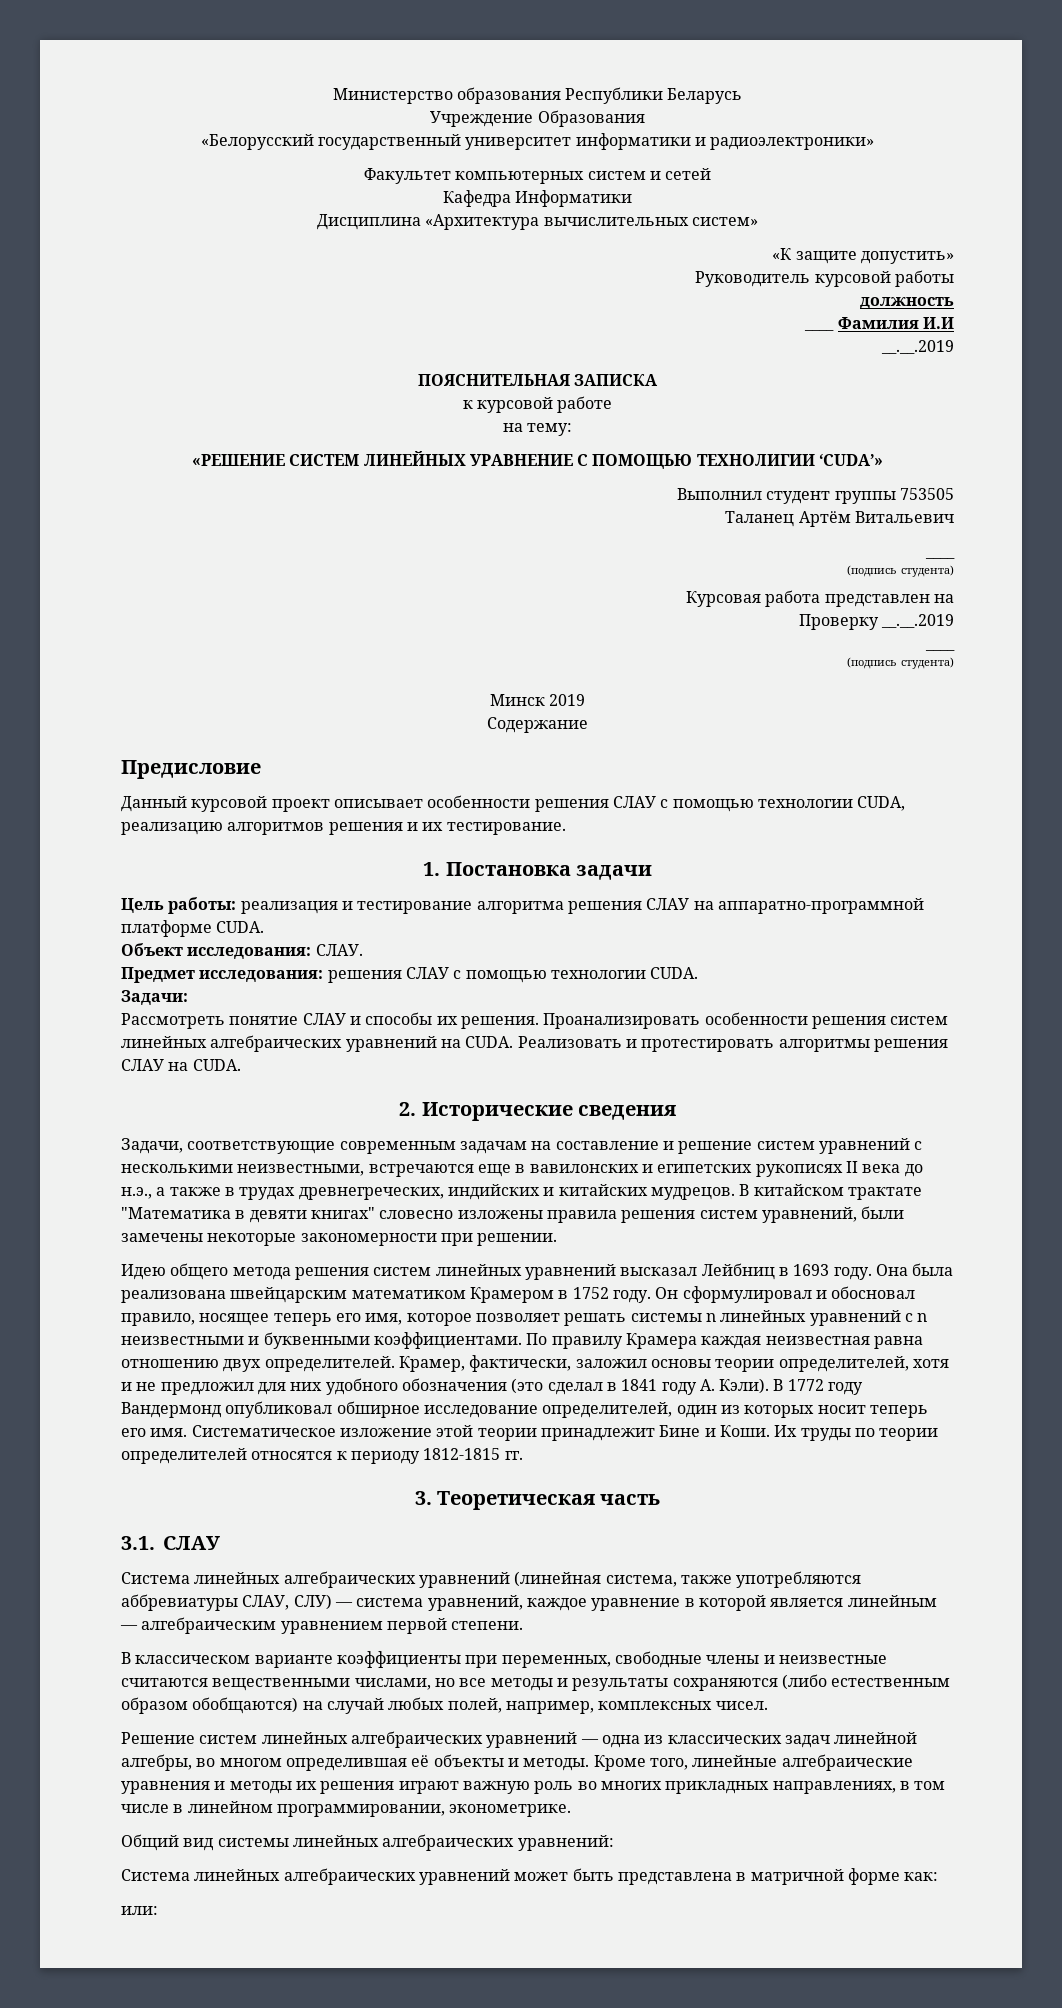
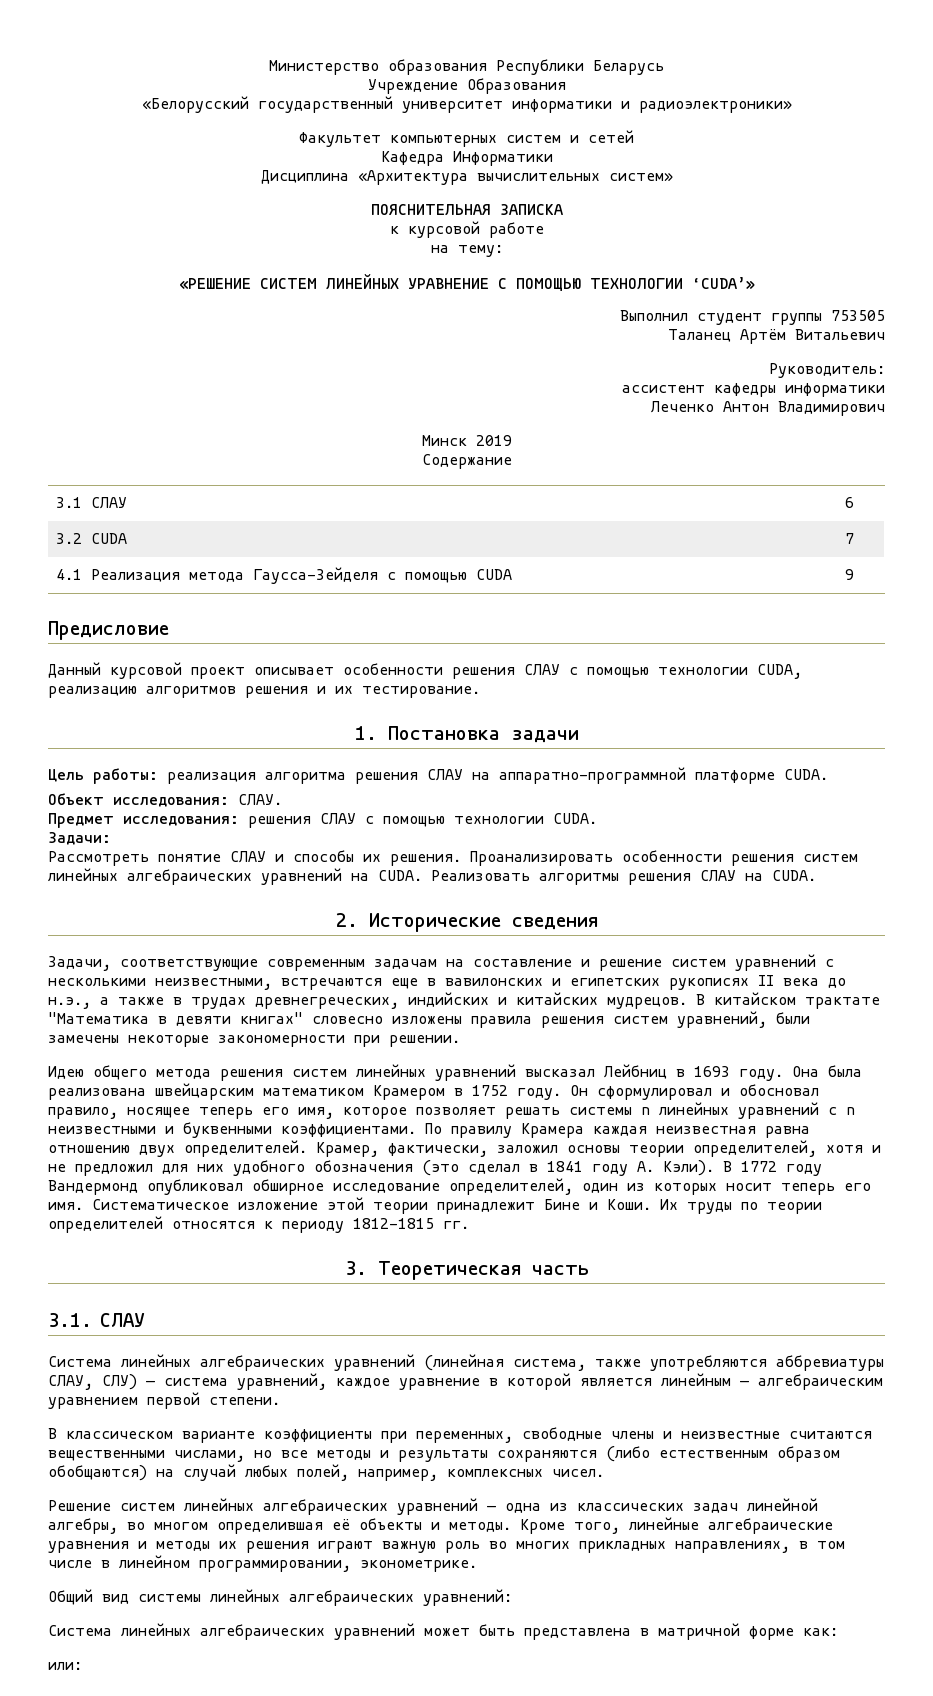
- «К защите допустить»
- Руководитель курсовой работы
- должность
- ____ Фамилия И.И
- __.__.2019
- «РЕШЕНИЕ СИСТЕМ ЛИНЕЙНЫХ УРАВНЕНИЕ С ПОМОЩЬЮ ТЕХНОЛИГИИ ‘CUDA’»
+ «РЕШЕНИЕ СИСТЕМ ЛИНЕЙНЫХ УРАВНЕНИЕ С ПОМОЩЬЮ ТЕХНОЛОГИИ ‘CUDA’»
  Таланец Артём Витальевич
- ____
- (подпись студента)
- Курсовая работа представлен на
- Проверку __.__.2019
- ____
- (подпись студента)
+ Руководитель:
+ ассистент кафедры информатики
+ Леченко Антон Владимирович
  Минск 2019
  Содержание
+ 3.1 СЛАУ | 6
+ 3.2 CUDA | 7
+ 4.1 Реализация метода Гаусса-Зейделя с помощью CUDA | 9
- Цель работы: реализация и тестирование алгоритма решения СЛАУ на аппаратно-программной платформе CUDA.
+ Цель работы: реализация алгоритма решения СЛАУ на аппаратно-программной платформе CUDA.
- Реализовать и протестировать алгоритмы решения СЛАУ на CUDA.
+ Реализовать алгоритмы решения СЛАУ на CUDA.

